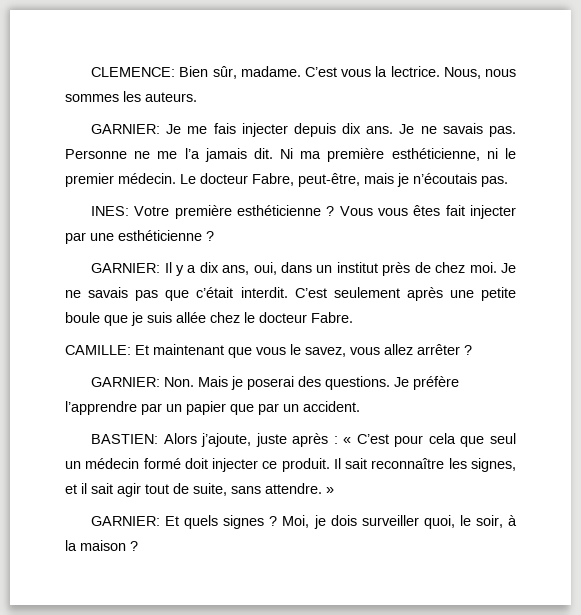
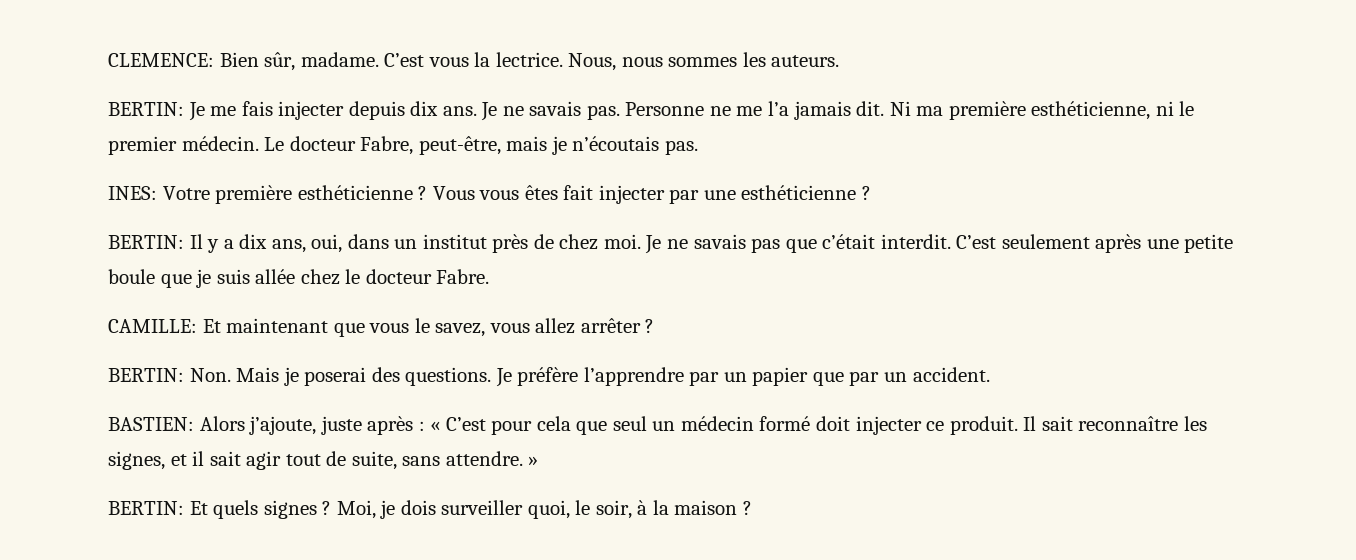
- GARNIER: Je me fais injecter depuis dix ans.
+ BERTIN: Je me fais injecter depuis dix ans.
- GARNIER: Il y a dix ans, oui, dans un institut près de chez moi.
+ BERTIN: Il y a dix ans, oui, dans un institut près de chez moi.
- GARNIER: Non. Mais je poserai des questions.
+ BERTIN: Non. Mais je poserai des questions.
- GARNIER: Et quels signes ?
+ BERTIN: Et quels signes ?

